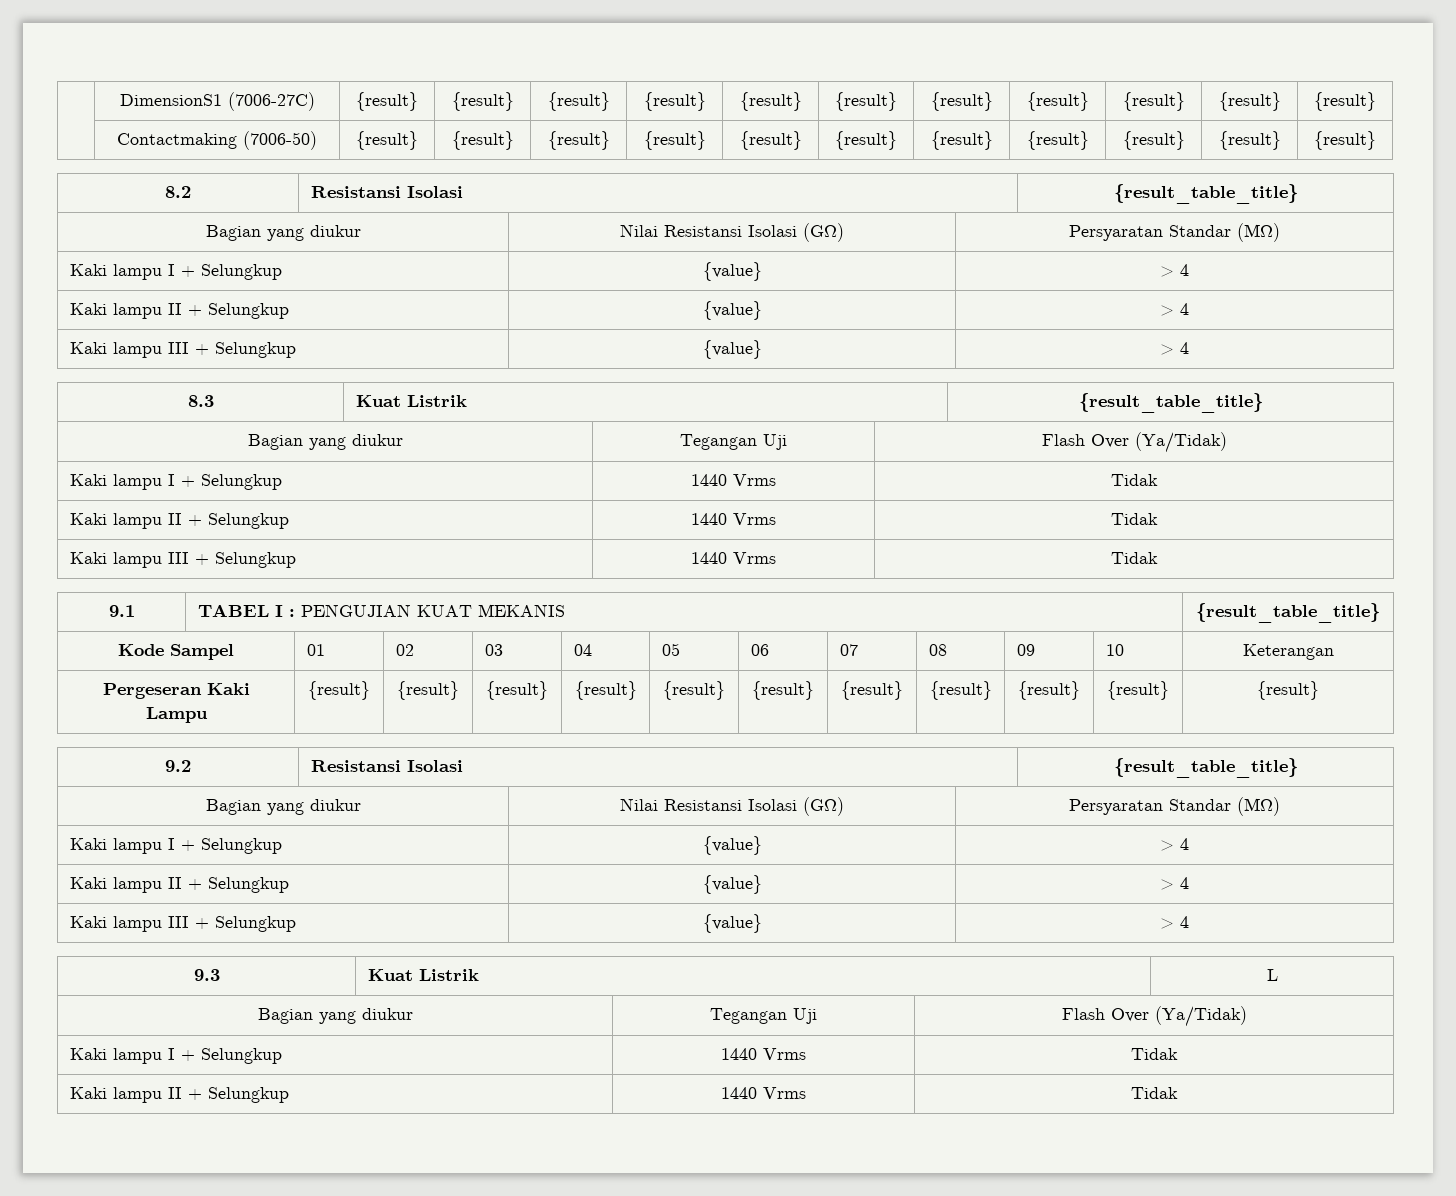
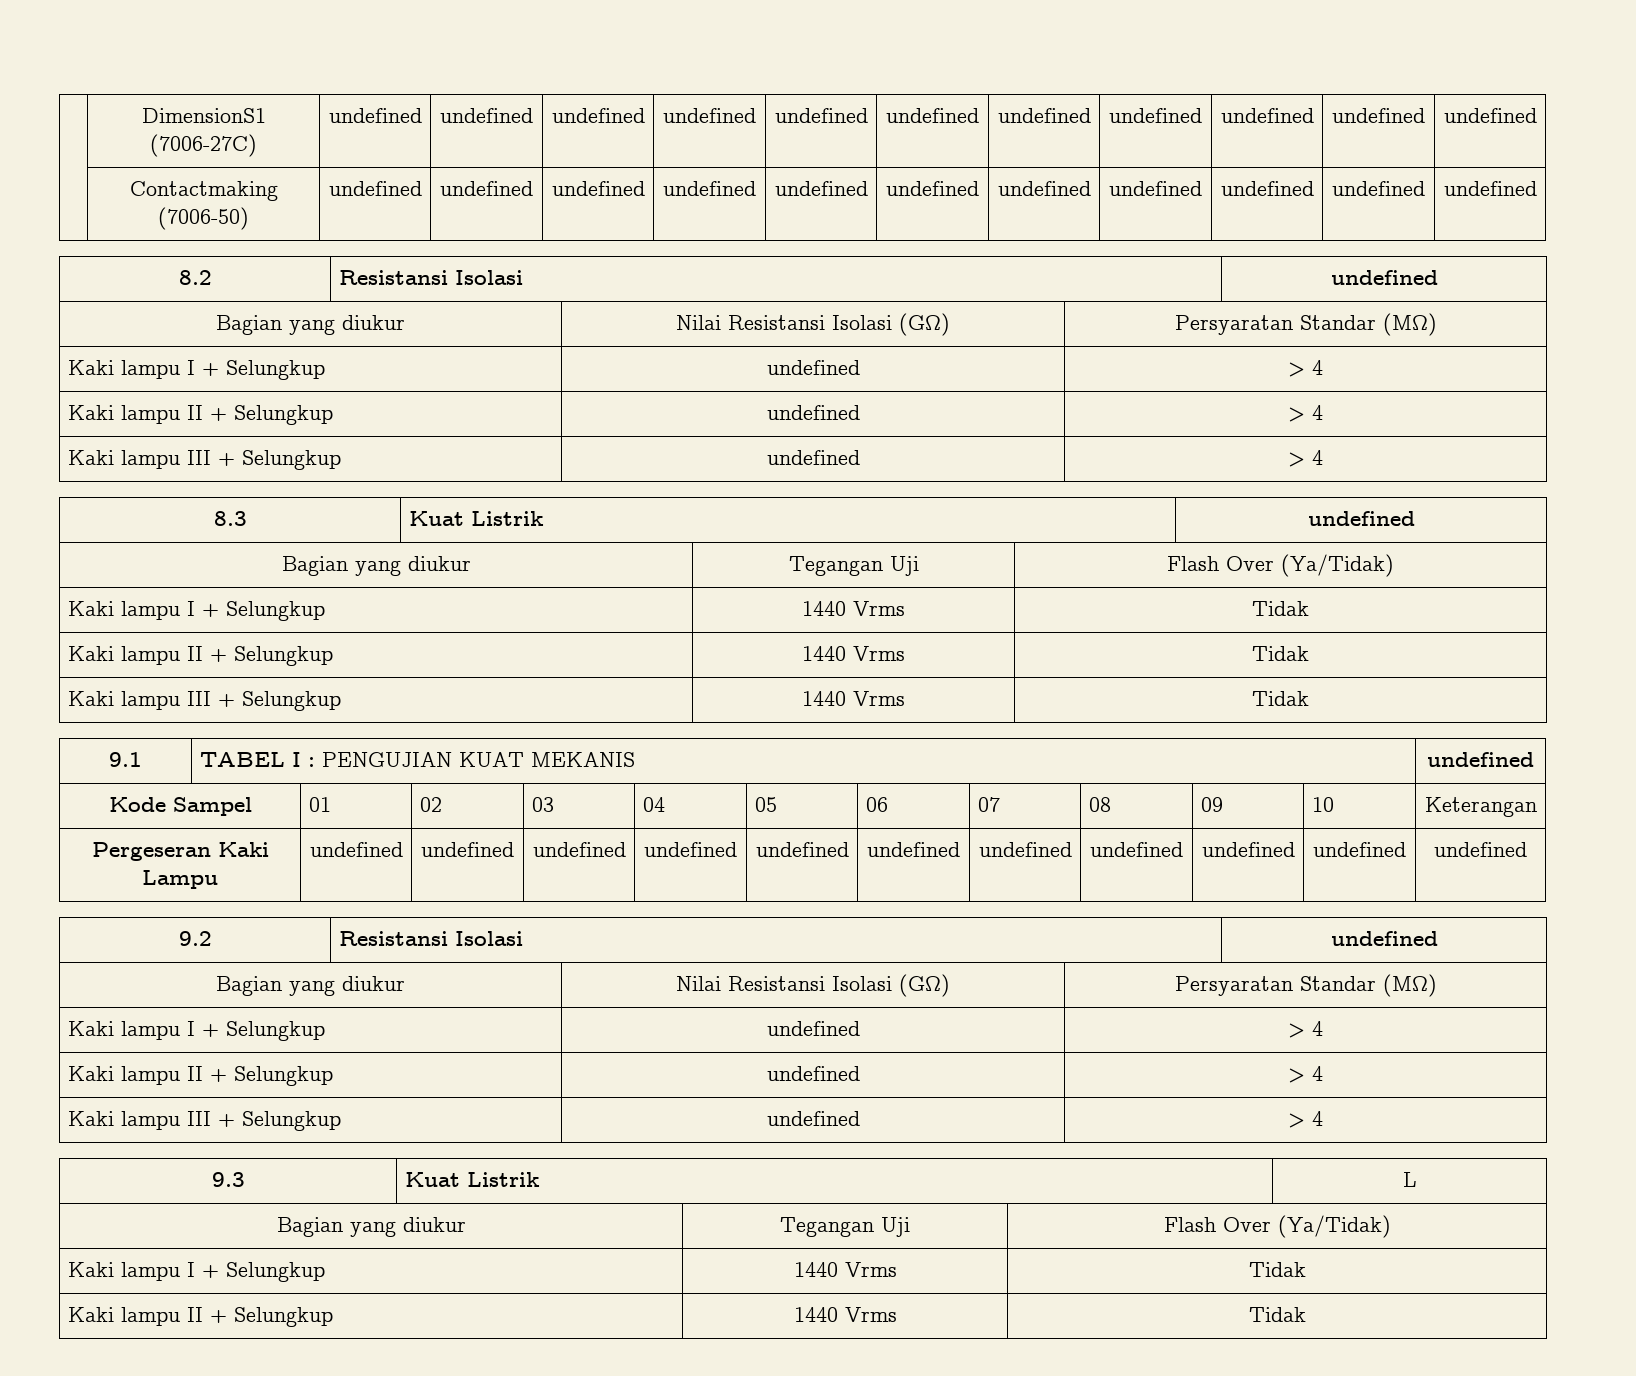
- | DimensionS1 (7006-27C) | {result} | {result} | {result} | {result} | {result} | {result} | {result} | {result} | {result} | {result} | {result}
- | Contactmaking (7006-50) | {result} | {result} | {result} | {result} | {result} | {result} | {result} | {result} | {result} | {result} | {result}
+ | DimensionS1 (7006-27C) | undefined | undefined | undefined | undefined | undefined | undefined | undefined | undefined | undefined | undefined | undefined
+ | Contactmaking (7006-50) | undefined | undefined | undefined | undefined | undefined | undefined | undefined | undefined | undefined | undefined | undefined
- 8.2 | Resistansi Isolasi | {result_table_title}
+ 8.2 | Resistansi Isolasi | undefined
  Bagian yang diukur | Nilai Resistansi Isolasi (GΩ) | Persyaratan Standar (MΩ)
- Kaki lampu I + Selungkup | {value} | > 4
- Kaki lampu II + Selungkup | {value} | > 4
- Kaki lampu III + Selungkup | {value} | > 4
+ Kaki lampu I + Selungkup | undefined | > 4
+ Kaki lampu II + Selungkup | undefined | > 4
+ Kaki lampu III + Selungkup | undefined | > 4
- 8.3 | Kuat Listrik | {result_table_title}
+ 8.3 | Kuat Listrik | undefined
- 9.1 | TABEL I : PENGUJIAN KUAT MEKANIS | {result_table_title}
+ 9.1 | TABEL I : PENGUJIAN KUAT MEKANIS | undefined
- Pergeseran Kaki Lampu | {result} | {result} | {result} | {result} | {result} | {result} | {result} | {result} | {result} | {result} | {result}
+ Pergeseran Kaki Lampu | undefined | undefined | undefined | undefined | undefined | undefined | undefined | undefined | undefined | undefined | undefined
- 9.2 | Resistansi Isolasi | {result_table_title}
+ 9.2 | Resistansi Isolasi | undefined
  Bagian yang diukur | Nilai Resistansi Isolasi (GΩ) | Persyaratan Standar (MΩ)
- Kaki lampu I + Selungkup | {value} | > 4
- Kaki lampu II + Selungkup | {value} | > 4
- Kaki lampu III + Selungkup | {value} | > 4
+ Kaki lampu I + Selungkup | undefined | > 4
+ Kaki lampu II + Selungkup | undefined | > 4
+ Kaki lampu III + Selungkup | undefined | > 4

